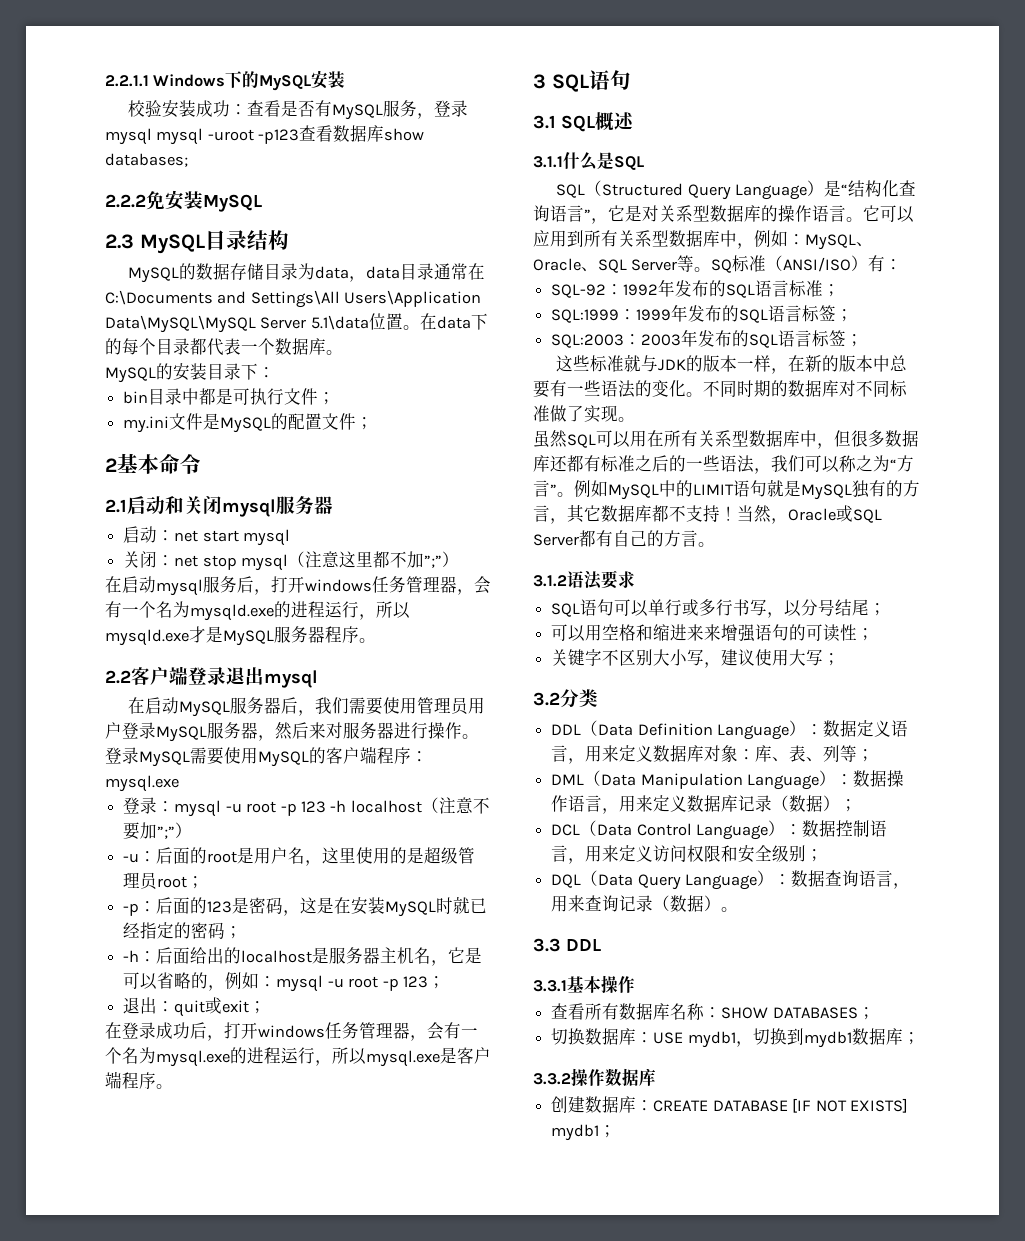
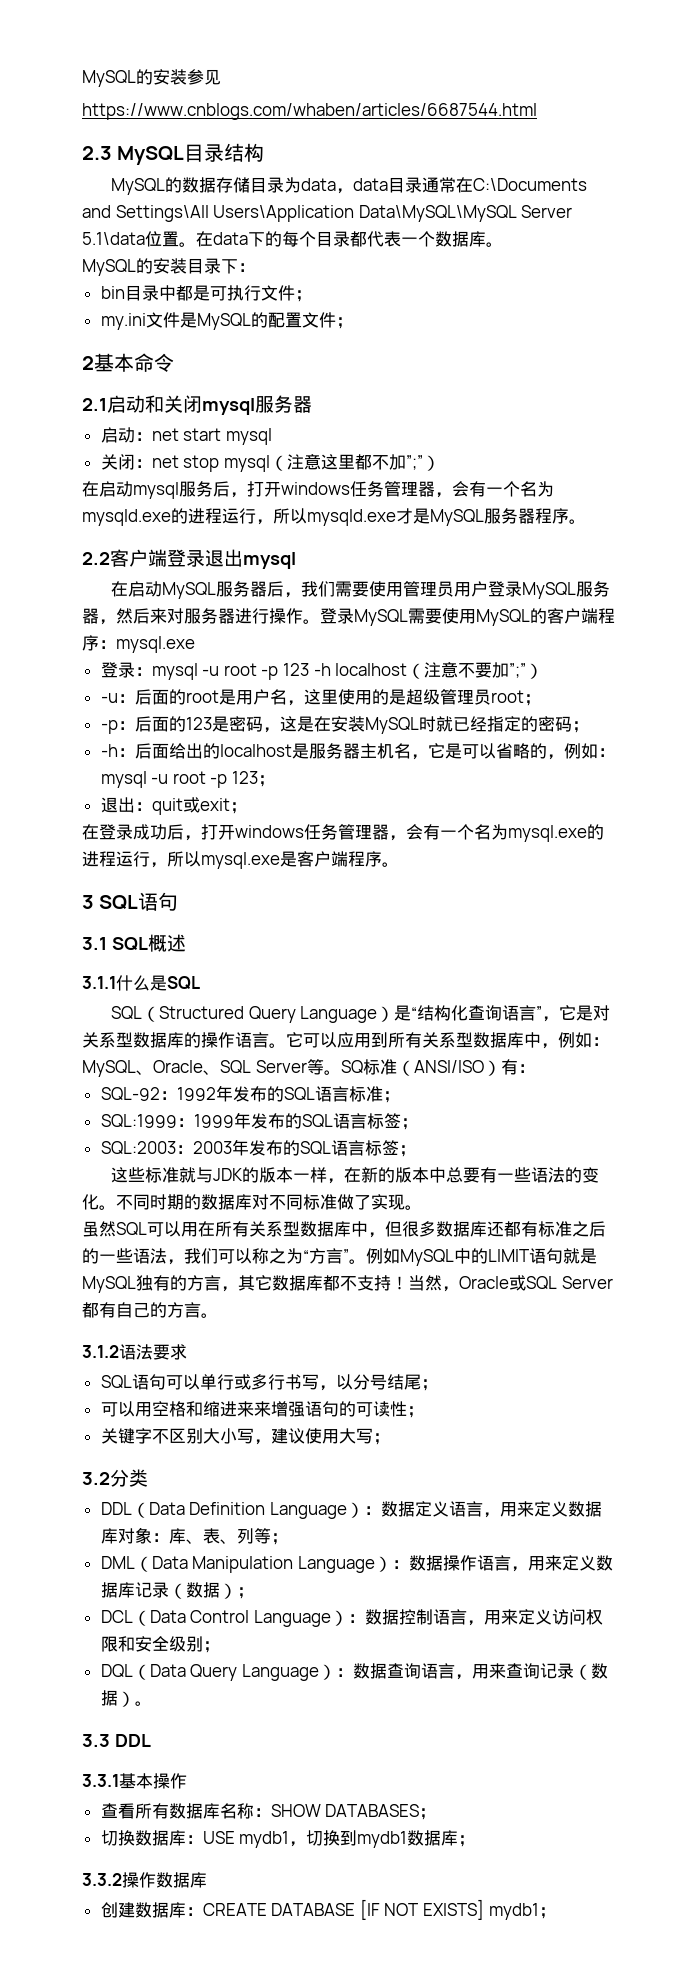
- 2.2.1.1 Windows下的MySQL安装
- 校验安装成功：查看是否有MySQL服务，登录mysql mysql -uroot -p123查看数据库show databases;
- 2.2.2免安装MySQL
+ MySQL的安装参见
+ https://www.cnblogs.com/whaben/articles/6687544.html

